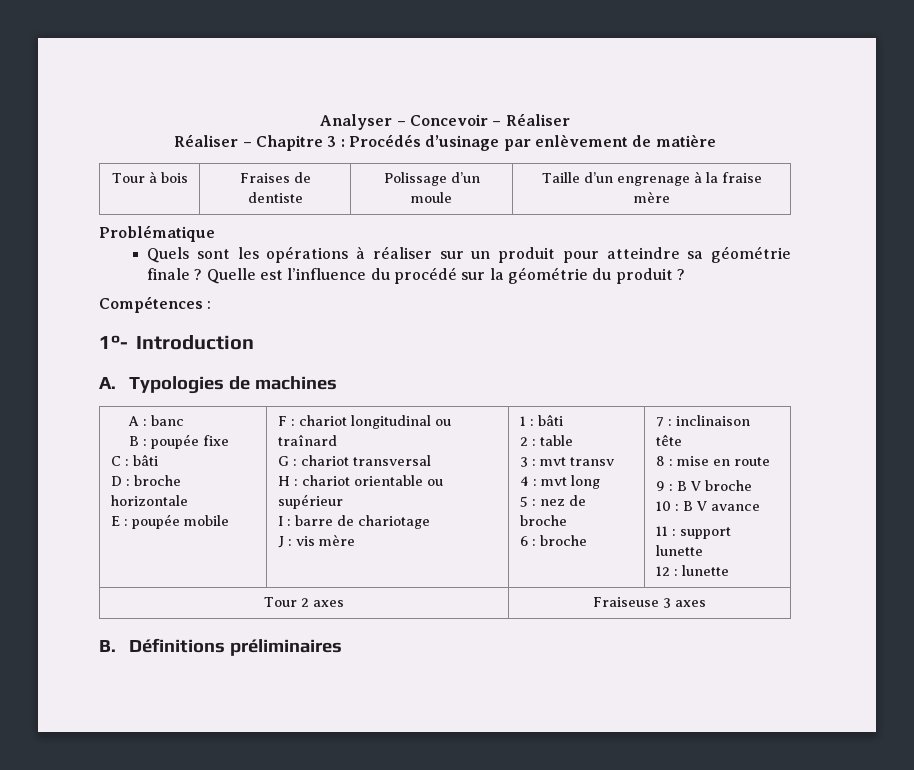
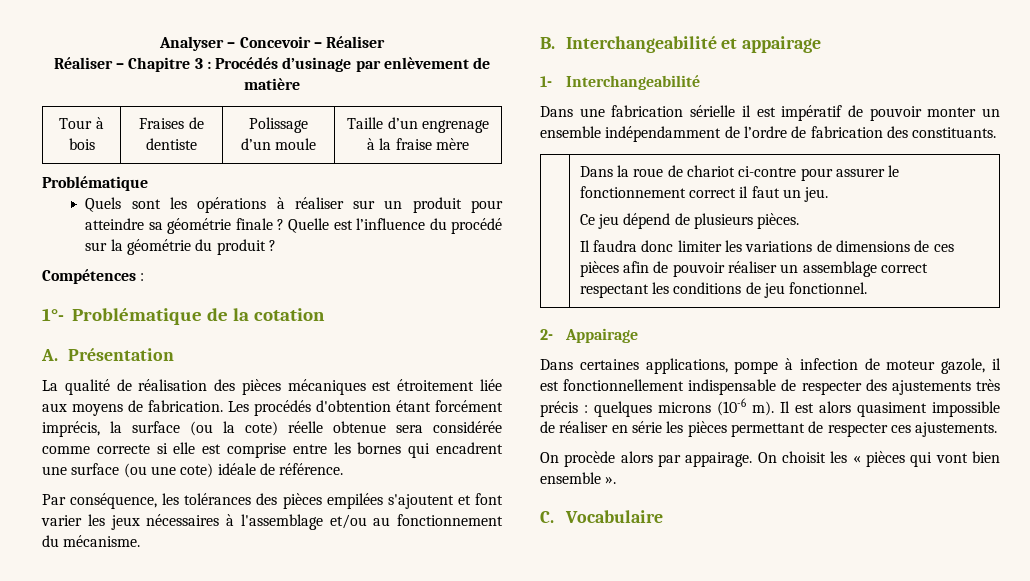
- 1°- Introduction
- A. Typologies de machines
- A : banc
- B : poupée fixe
- C : bâti
- D : broche horizontale
- E : poupée mobile | F : chariot longitudinal ou traînard
- G : chariot transversal
- H : chariot orientable ou supérieur
- I : barre de chariotage
- J : vis mère | 1 : bâti
- 2 : table
- 3 : mvt transv
- 4 : mvt long
- 5 : nez de broche
- 6 : broche | 7 : inclinaison tête
- 8 : mise en route
- 9 : B V broche
- 10 : B V avance
- 11 : support lunette
- 12 : lunette
- Tour 2 axes | Fraiseuse 3 axes
- B. Définitions préliminaires
+ 1°- Problématique de la cotation
+ A. Présentation
+ La qualité de réalisation des pièces mécaniques est étroitement liée aux moyens de fabrication. Les procédés d'obtention étant forcément imprécis, la surface (ou la cote) réelle obtenue sera considérée comme correcte si elle est comprise entre les bornes qui encadrent une surface (ou une cote) idéale de référence.
+ Par conséquence, les tolérances des pièces empilées s'ajoutent et font varier les jeux nécessaires à l'assemblage et/ou au fonctionnement du mécanisme.
+ B. Interchangeabilité et appairage
+ 1- Interchangeabilité
+ Dans une fabrication sérielle il est impératif de pouvoir monter un ensemble indépendamment de l’ordre de fabrication des constituants.
+ | Dans la roue de chariot ci-contre pour assurer le fonctionnement correct il faut un jeu.
+ Ce jeu dépend de plusieurs pièces.
+ Il faudra donc limiter les variations de dimensions de ces pièces afin de pouvoir réaliser un assemblage correct respectant les conditions de jeu fonctionnel.
+ 2- Appairage
+ Dans certaines applications, pompe à infection de moteur gazole, il est fonctionnellement indispensable de respecter des ajustements très précis : quelques microns (10-6 m). Il est alors quasiment impossible de réaliser en série les pièces permettant de respecter ces ajustements.
+ On procède alors par appairage. On choisit les « pièces qui vont bien ensemble ».
+ C. Vocabulaire

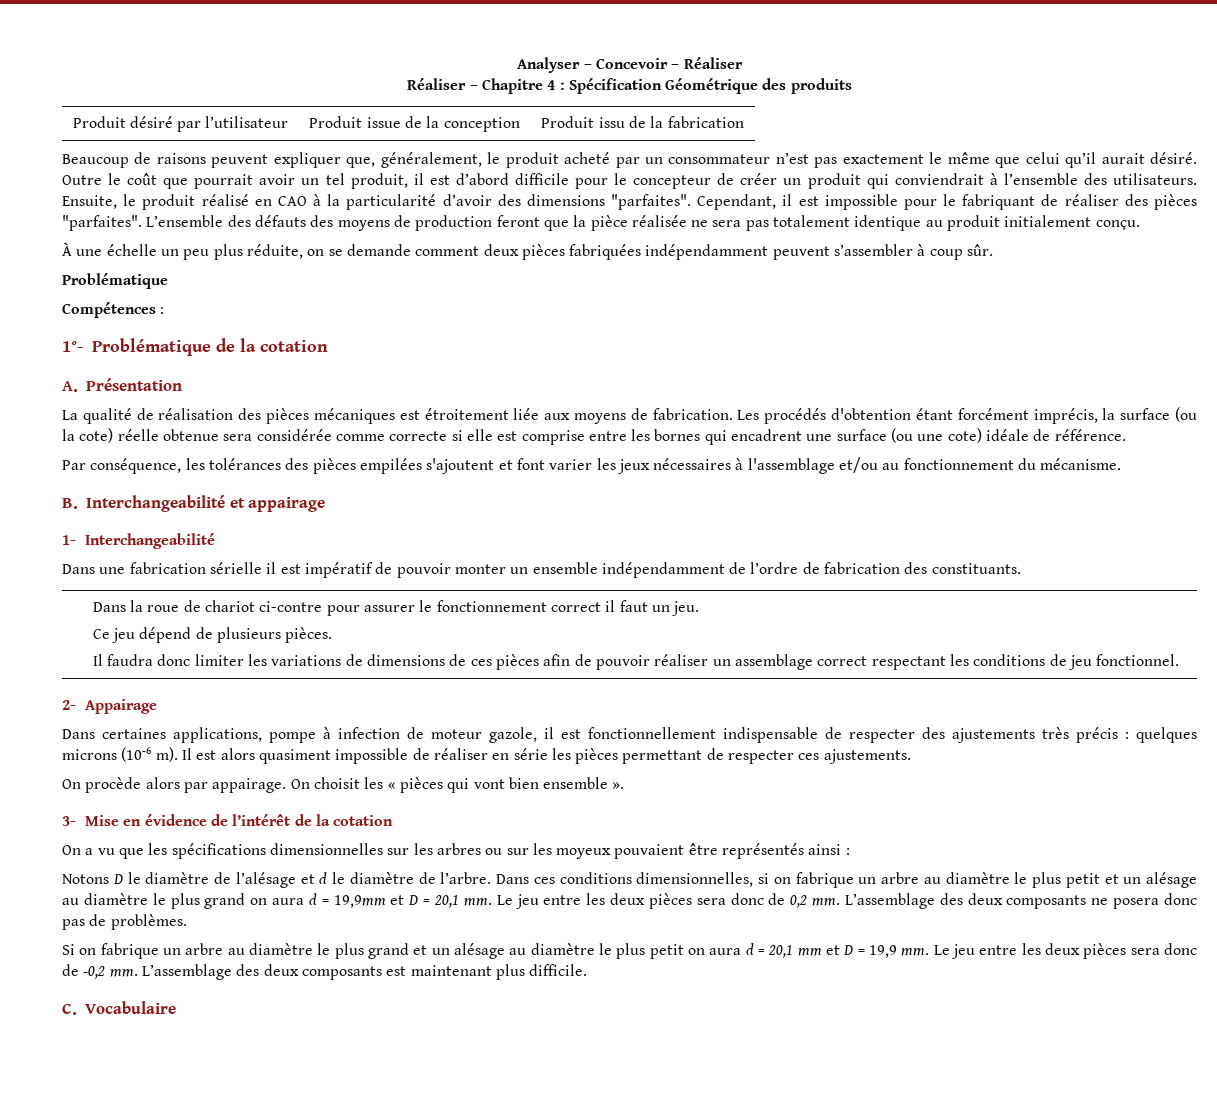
- Réaliser – Chapitre 3 : Procédés d’usinage par enlèvement de matière
- Tour à bois | Fraises de dentiste | Polissage d’un moule | Taille d’un engrenage à la fraise mère
+ Réaliser – Chapitre 4 : Spécification Géométrique des produits
+ Produit désiré par l’utilisateur | Produit issue de la conception | Produit issu de la fabrication
+ Beaucoup de raisons peuvent expliquer que, généralement, le produit acheté par un consommateur n’est pas exactement le même que celui qu’il aurait désiré. Outre le coût que pourrait avoir un tel produit, il est d’abord difficile pour le concepteur de créer un produit qui conviendrait à l’ensemble des utilisateurs. Ensuite, le produit réalisé en CAO à la particularité d’avoir des dimensions "parfaites". Cependant, il est impossible pour le fabriquant de réaliser des pièces "parfaites". L’ensemble des défauts des moyens de production feront que la pièce réalisée ne sera pas totalement identique au produit initialement conçu.
+ À une échelle un peu plus réduite, on se demande comment deux pièces fabriquées indépendamment peuvent s’assembler à coup sûr.
  Problématique
- Quels sont les opérations à réaliser sur un produit pour atteindre sa géométrie finale ? Quelle est l’influence du procédé sur la géométrie du produit ?
+ 3- Mise en évidence de l’intérêt de la cotation
+ On a vu que les spécifications dimensionnelles sur les arbres ou sur les moyeux pouvaient être représentés ainsi :
+ Notons D le diamètre de l’alésage et d le diamètre de l’arbre. Dans ces conditions dimensionnelles, si on fabrique un arbre au diamètre le plus petit et un alésage au diamètre le plus grand on aura d = 19,9mm et D = 20,1 mm. Le jeu entre les deux pièces sera donc de 0,2 mm. L’assemblage des deux composants ne posera donc pas de problèmes.
+ Si on fabrique un arbre au diamètre le plus grand et un alésage au diamètre le plus petit on aura d = 20,1 mm et D = 19,9 mm. Le jeu entre les deux pièces sera donc de -0,2 mm. L’assemblage des deux composants est maintenant plus difficile.

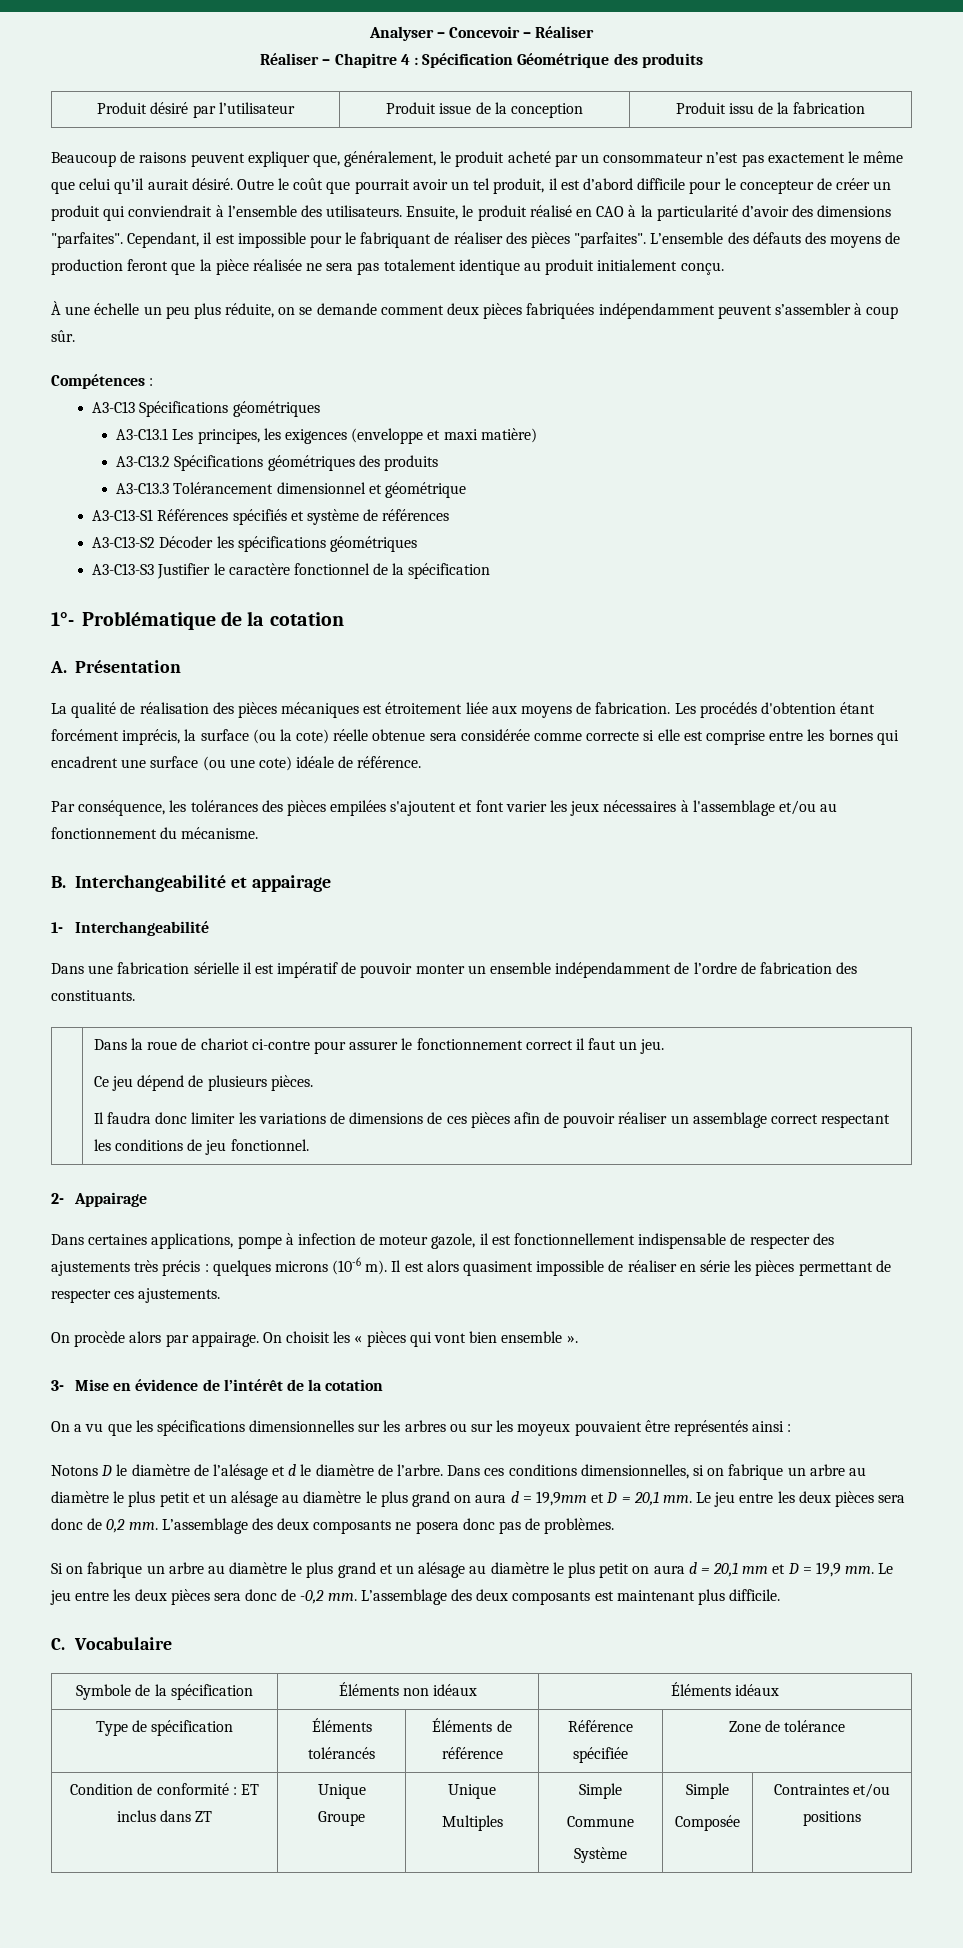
  À une échelle un peu plus réduite, on se demande comment deux pièces fabriquées indépendamment peuvent s’assembler à coup sûr.
- Problématique
+ A3-C13 Spécifications géométriques
+ A3-C13.1 Les principes, les exigences (enveloppe et maxi matière)
+ A3-C13.2 Spécifications géométriques des produits
+ A3-C13.3 Tolérancement dimensionnel et géométrique
+ A3-C13-S1 Références spécifiés et système de références
+ A3-C13-S2 Décoder les spécifications géométriques
+ A3-C13-S3 Justifier le caractère fonctionnel de la spécification
+ Symbole de la spécification | Éléments non idéaux | Éléments idéaux
+ Type de spécification | Éléments tolérancés | Éléments de référence | Référence spécifiée | Zone de tolérance
+ Condition de conformité : ET inclus dans ZT | Unique
+ Groupe | Unique
+ Multiples | Simple
+ Commune
+ Système | Simple
+ Composée | Contraintes et/ou positions

